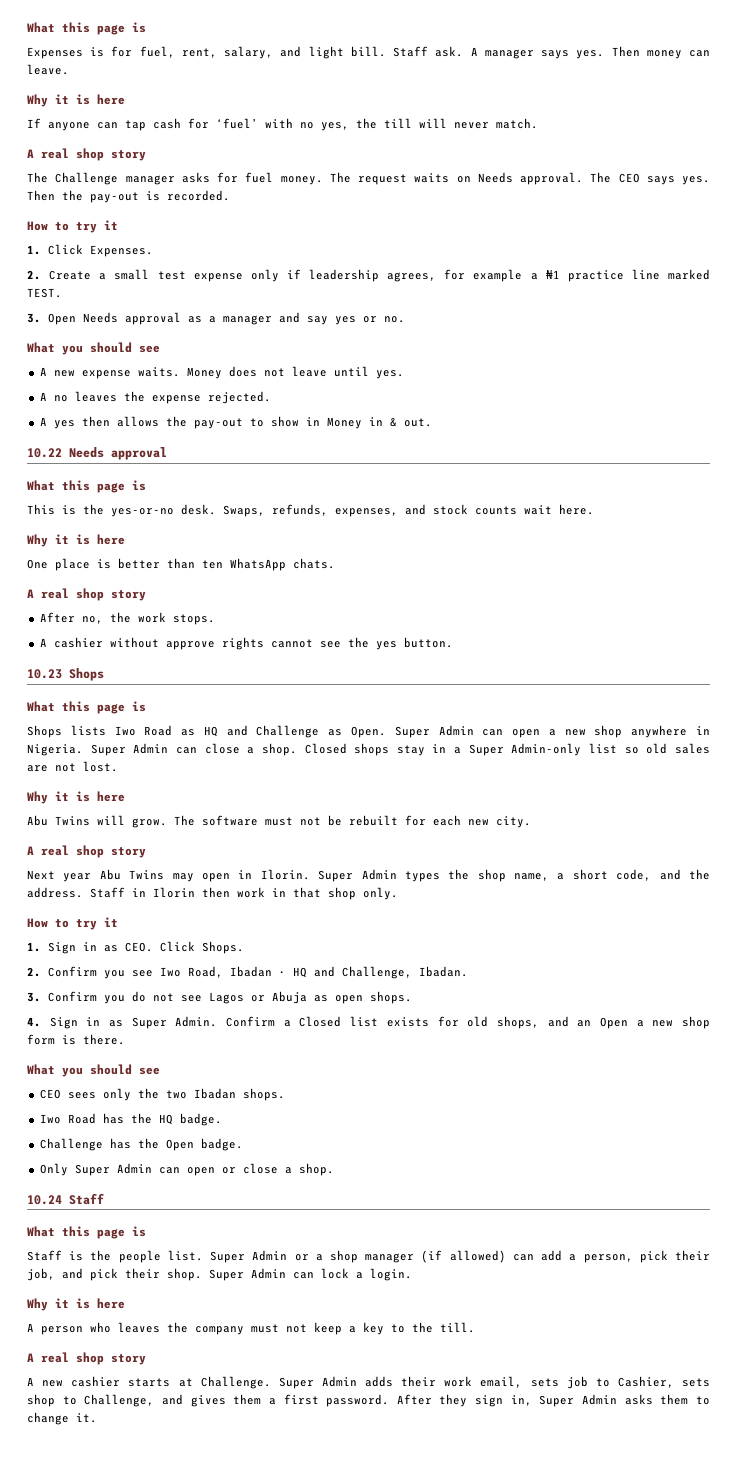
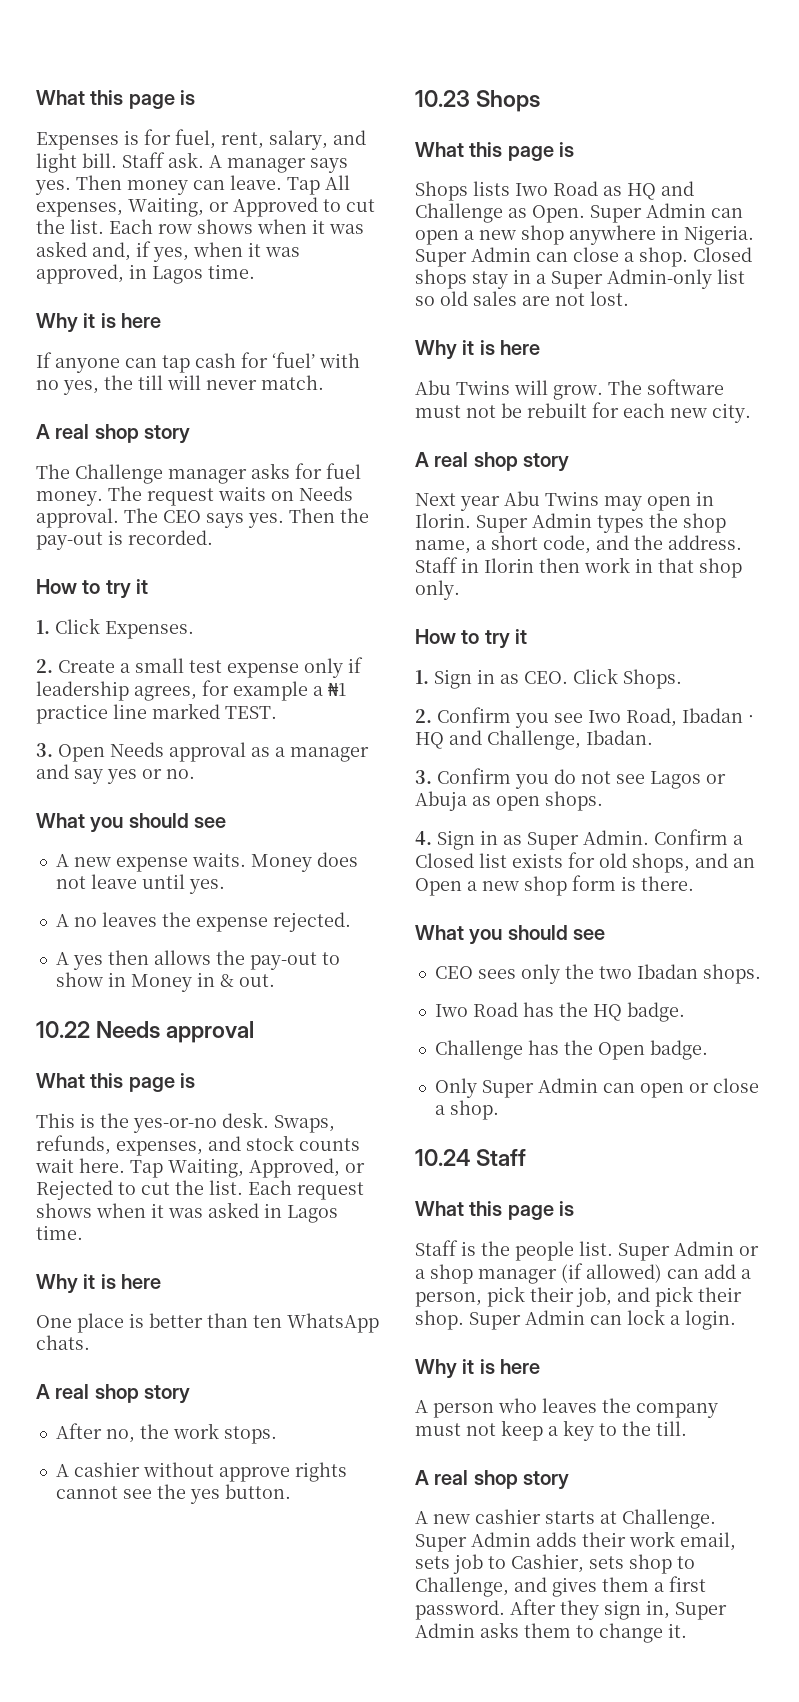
+ Tap All expenses, Waiting, or Approved to cut the list. Each row shows when it was asked and, if yes, when it was approved, in Lagos time.
+ Tap Waiting, Approved, or Rejected to cut the list. Each request shows when it was asked in Lagos time.

